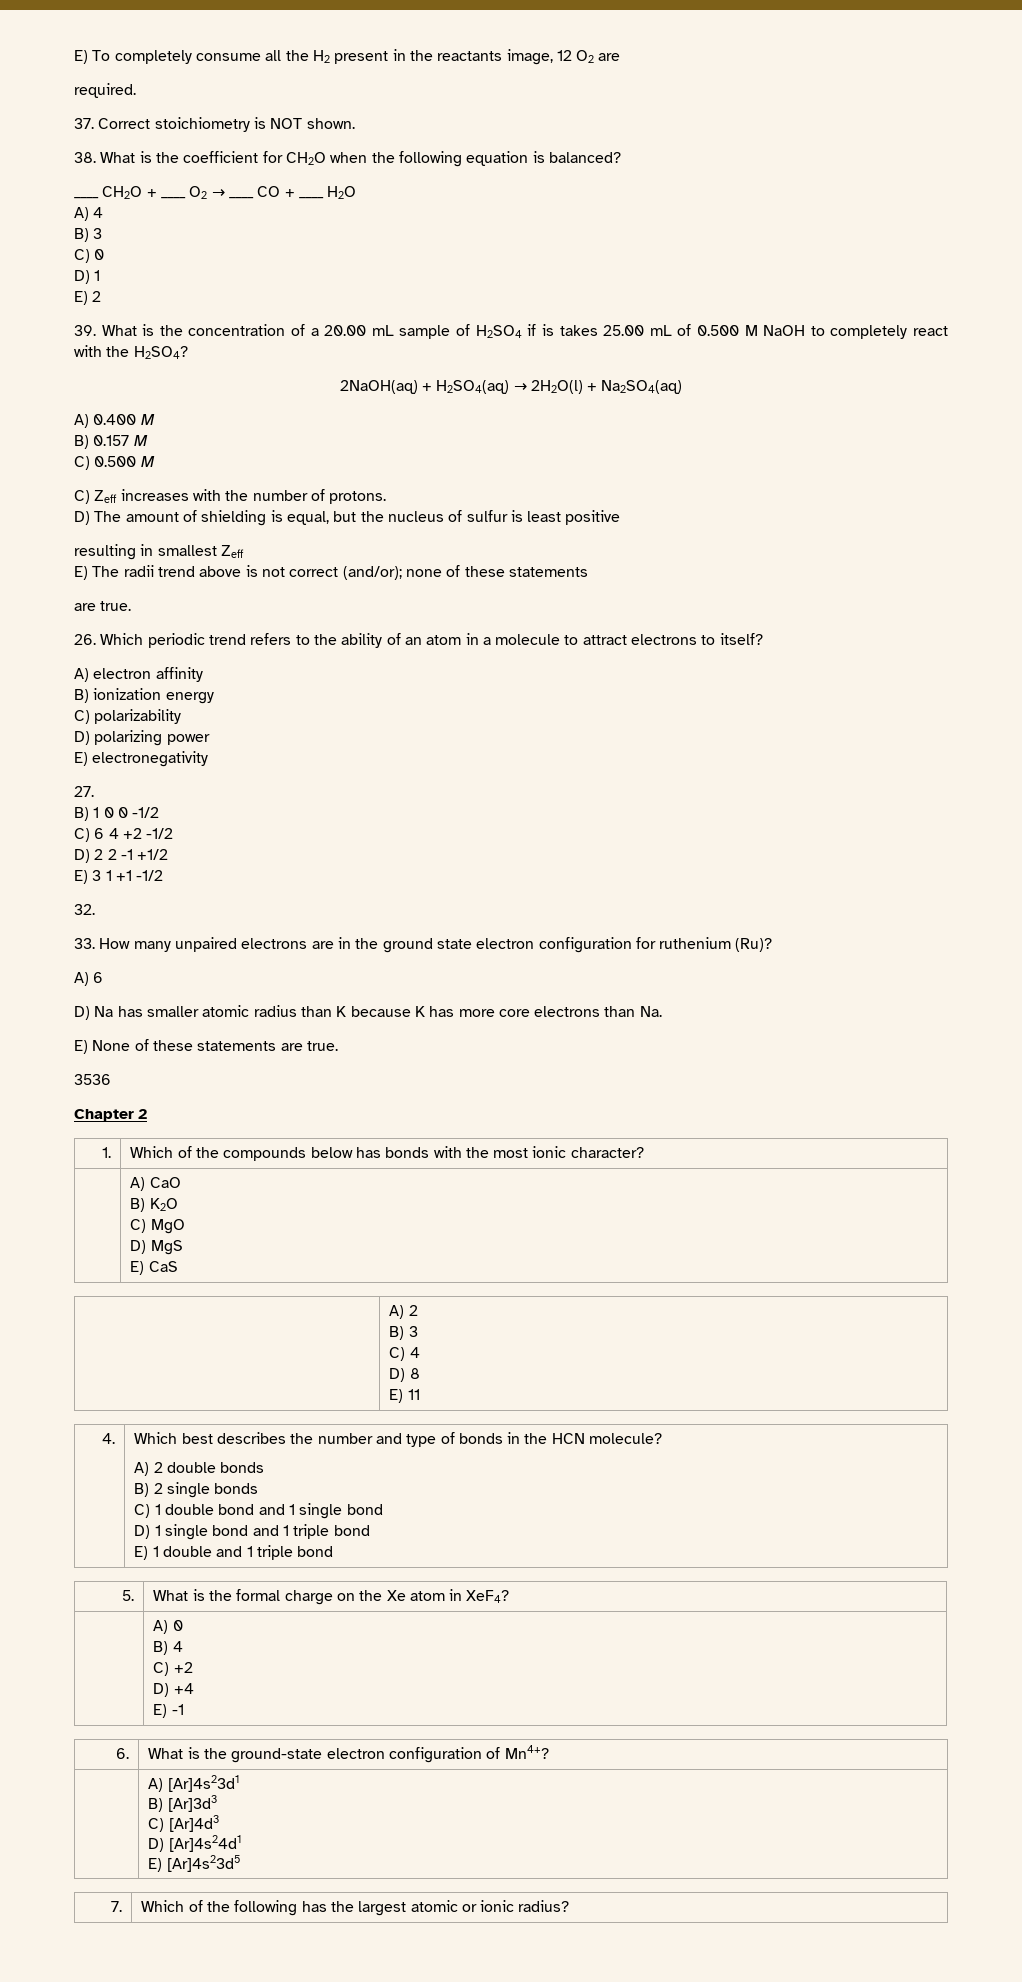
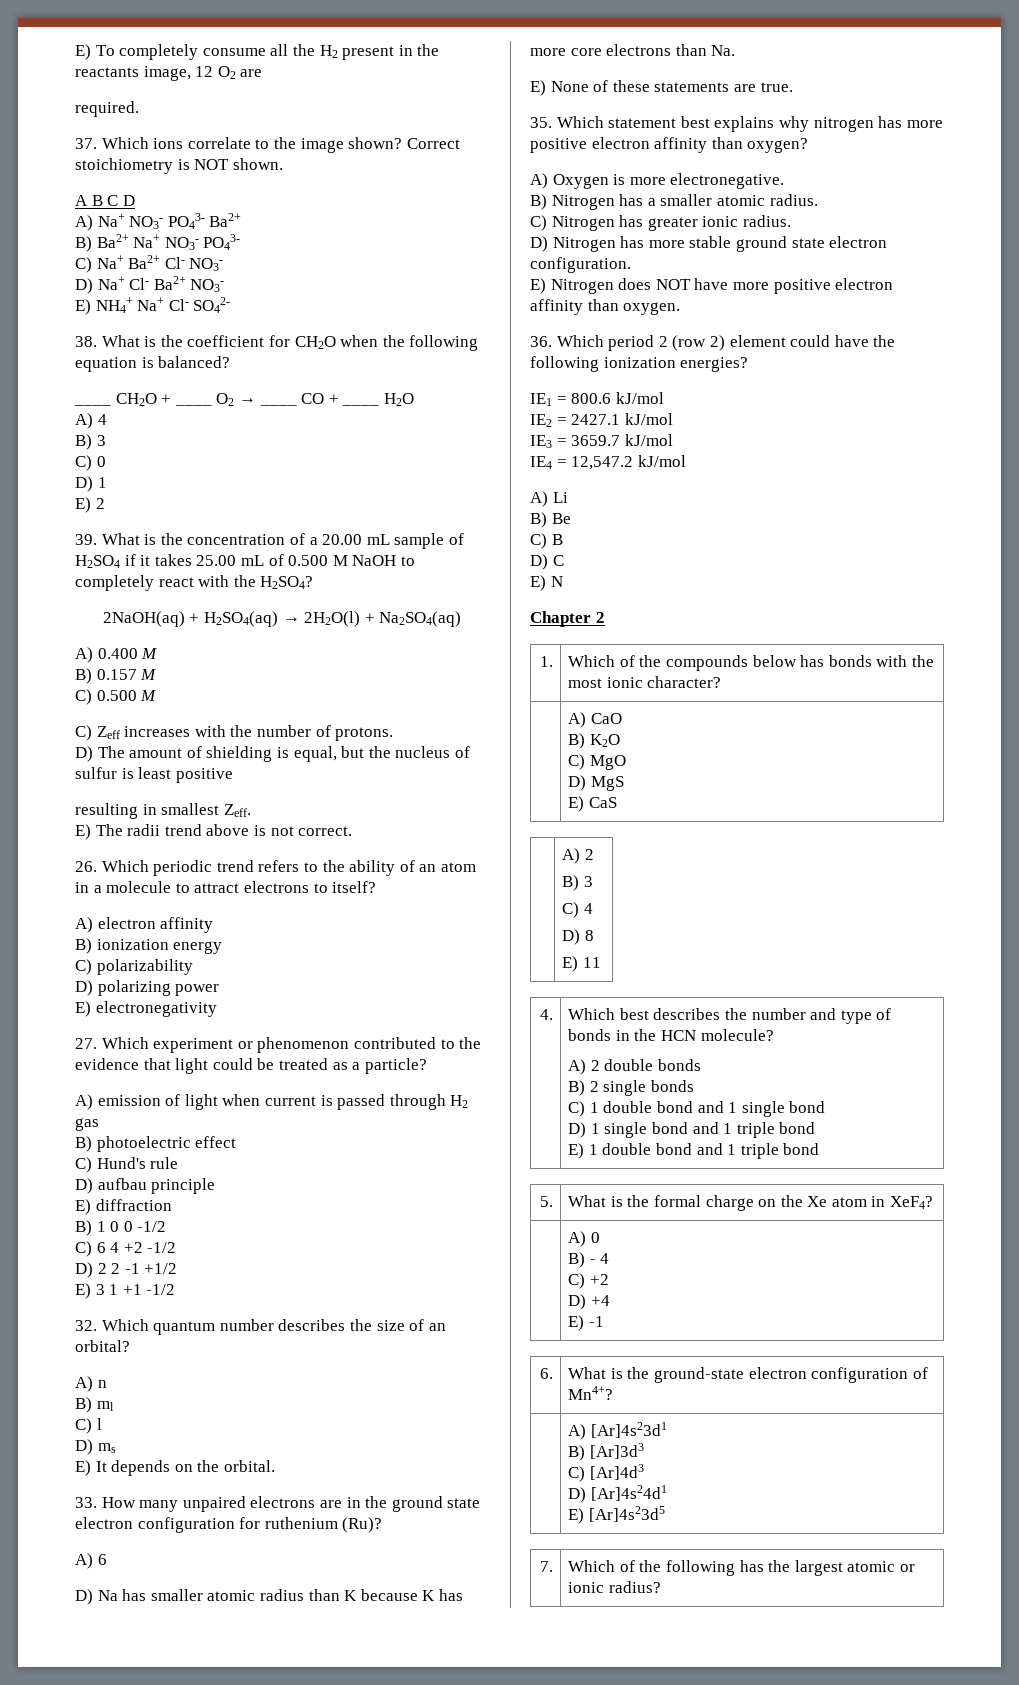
- 37. Correct stoichiometry is NOT shown.
+ 37. Which ions correlate to the image shown? Correct stoichiometry is NOT shown.
+ A B C D
+ A) Na+ NO3- PO43- Ba2+
+ B) Ba2+ Na+ NO3- PO43-
+ C) Na+ Ba2+ Cl- NO3-
+ D) Na+ Cl- Ba2+ NO3-
+ E) NH4+ Na+ Cl- SO42-
- 39. What is the concentration of a 20.00 mL sample of H2SO4 if is takes 25.00 mL of 0.500 M NaOH to completely react with the H2SO4?
+ 39. What is the concentration of a 20.00 mL sample of H2SO4 if it takes 25.00 mL of 0.500 M NaOH to completely react with the H2SO4?
- resulting in smallest Zeff
+ resulting in smallest Zeff.
- E) The radii trend above is not correct (and/or); none of these statements
- are true.
+ E) The radii trend above is not correct.
- 27.
+ 27. Which experiment or phenomenon contributed to the evidence that light could be treated as a particle?
+ A) emission of light when current is passed through H2 gas
+ B) photoelectric effect
+ C) Hund's rule
+ D) aufbau principle
+ E) diffraction
- 32.
+ 32. Which quantum number describes the size of an orbital?
+ A) n
+ B) ml
+ C) l
+ D) ms
+ E) It depends on the orbital.
- 3536
+ 35. Which statement best explains why nitrogen has more positive electron affinity than oxygen?
+ A) Oxygen is more electronegative.
+ B) Nitrogen has a smaller atomic radius.
+ C) Nitrogen has greater ionic radius.
+ D) Nitrogen has more stable ground state electron configuration.
+ E) Nitrogen does NOT have more positive electron affinity than oxygen.
+ 36. Which period 2 (row 2) element could have the following ionization energies?
+ IE1 = 800.6 kJ/mol
+ IE2 = 2427.1 kJ/mol
+ IE3 = 3659.7 kJ/mol
+ IE4 = 12,547.2 kJ/mol
+ A) Li
+ B) Be
+ C) B
+ D) C
+ E) N
- E) 1 double and 1 triple bond
+ E) 1 double bond and 1 triple bond
  | A) 0
- B) 4
+ B) - 4

